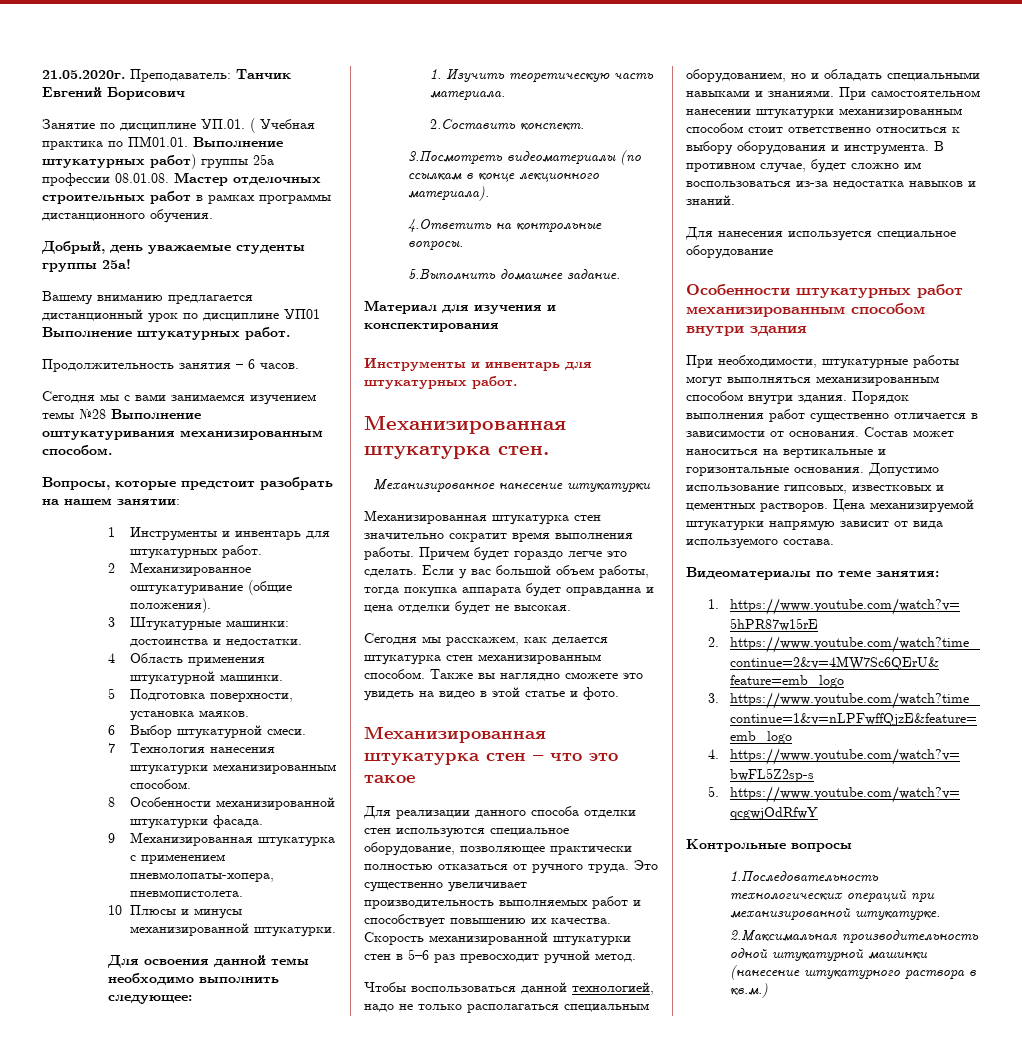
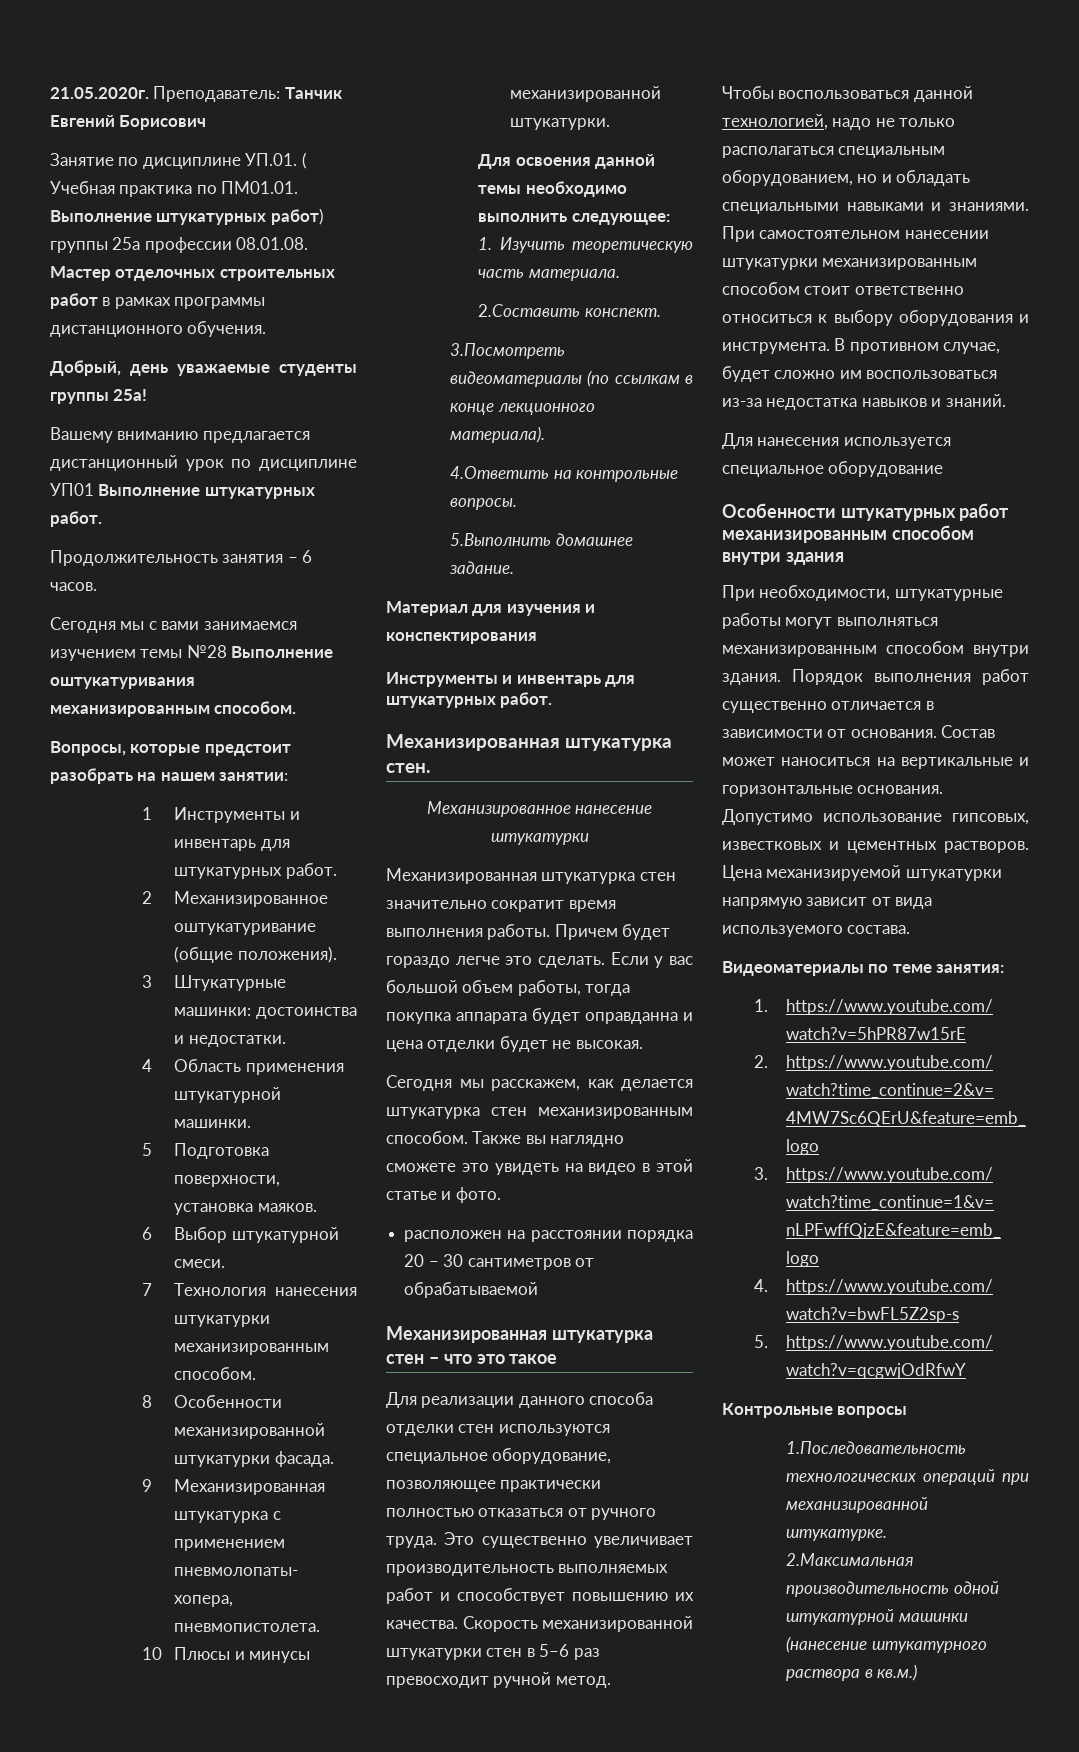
+ расположен на расстоянии порядка 20 – 30 сантиметров от обрабатываемой

